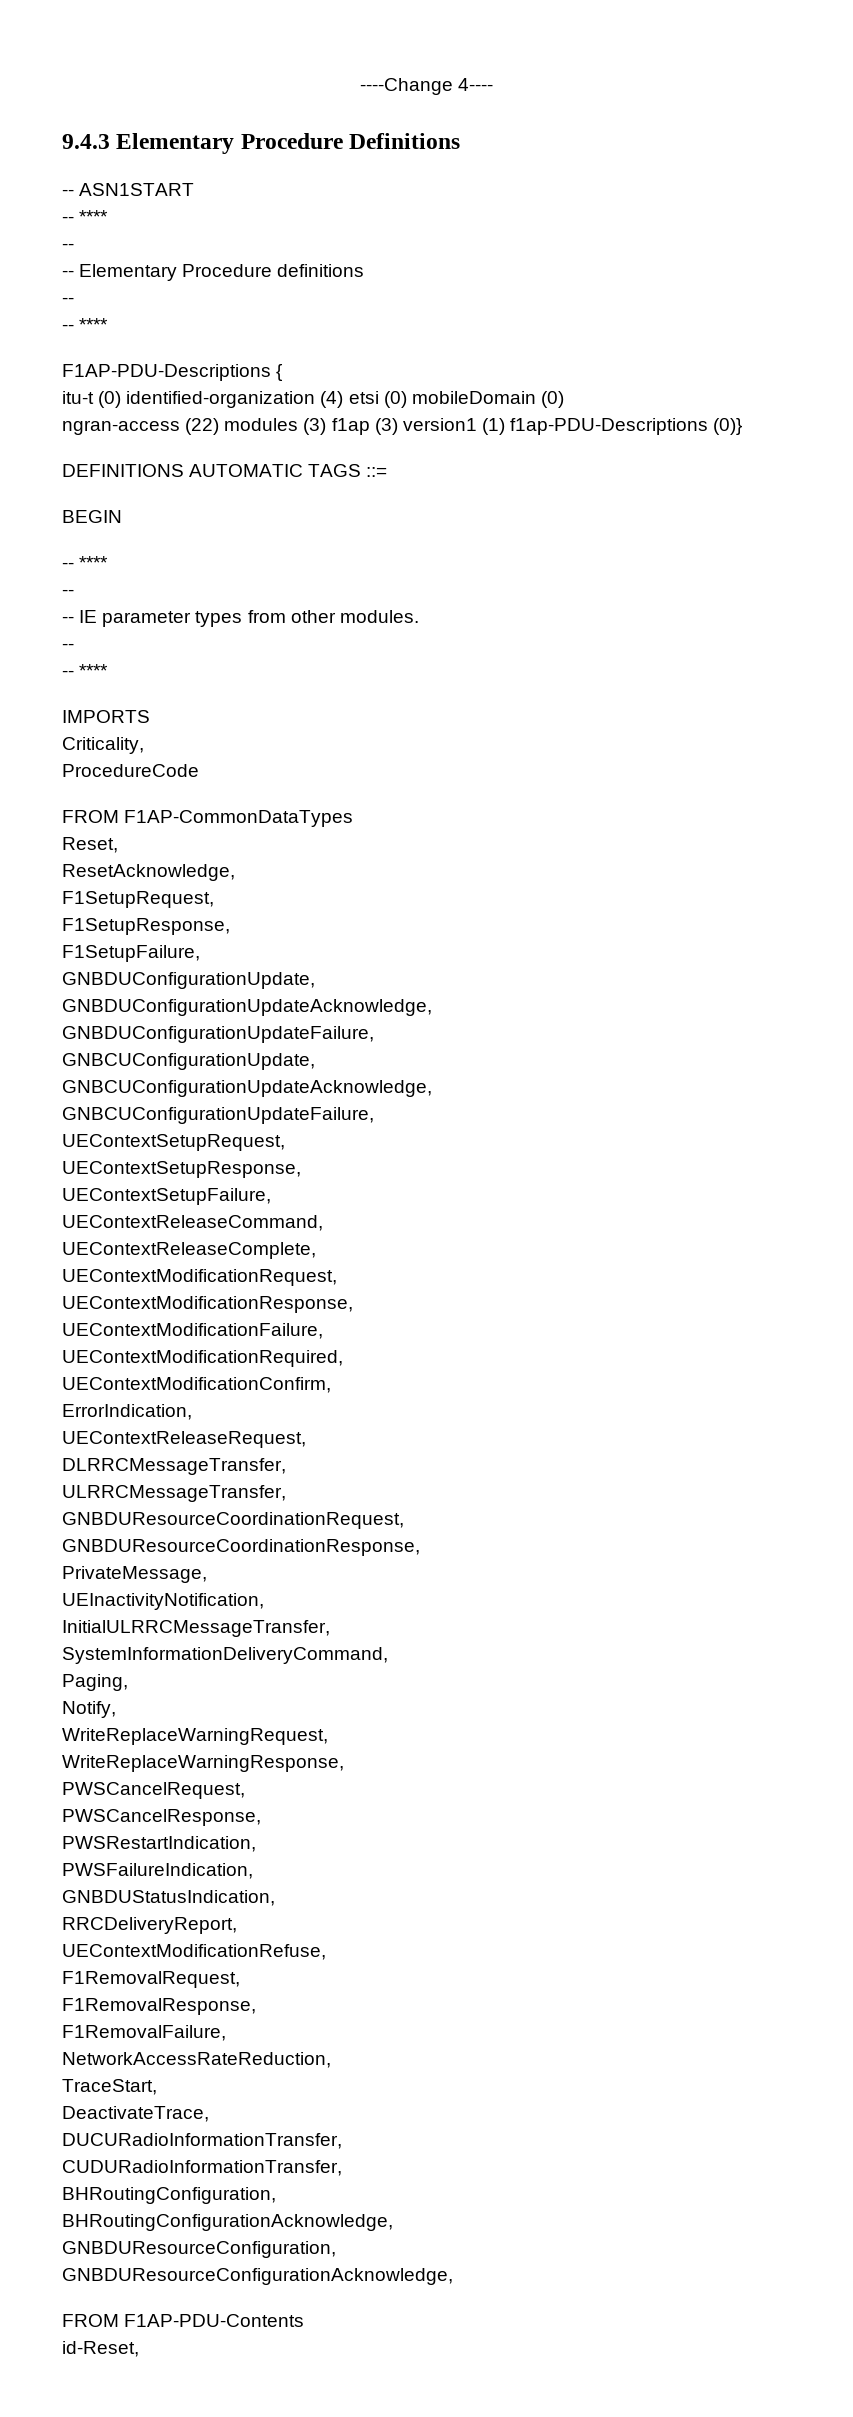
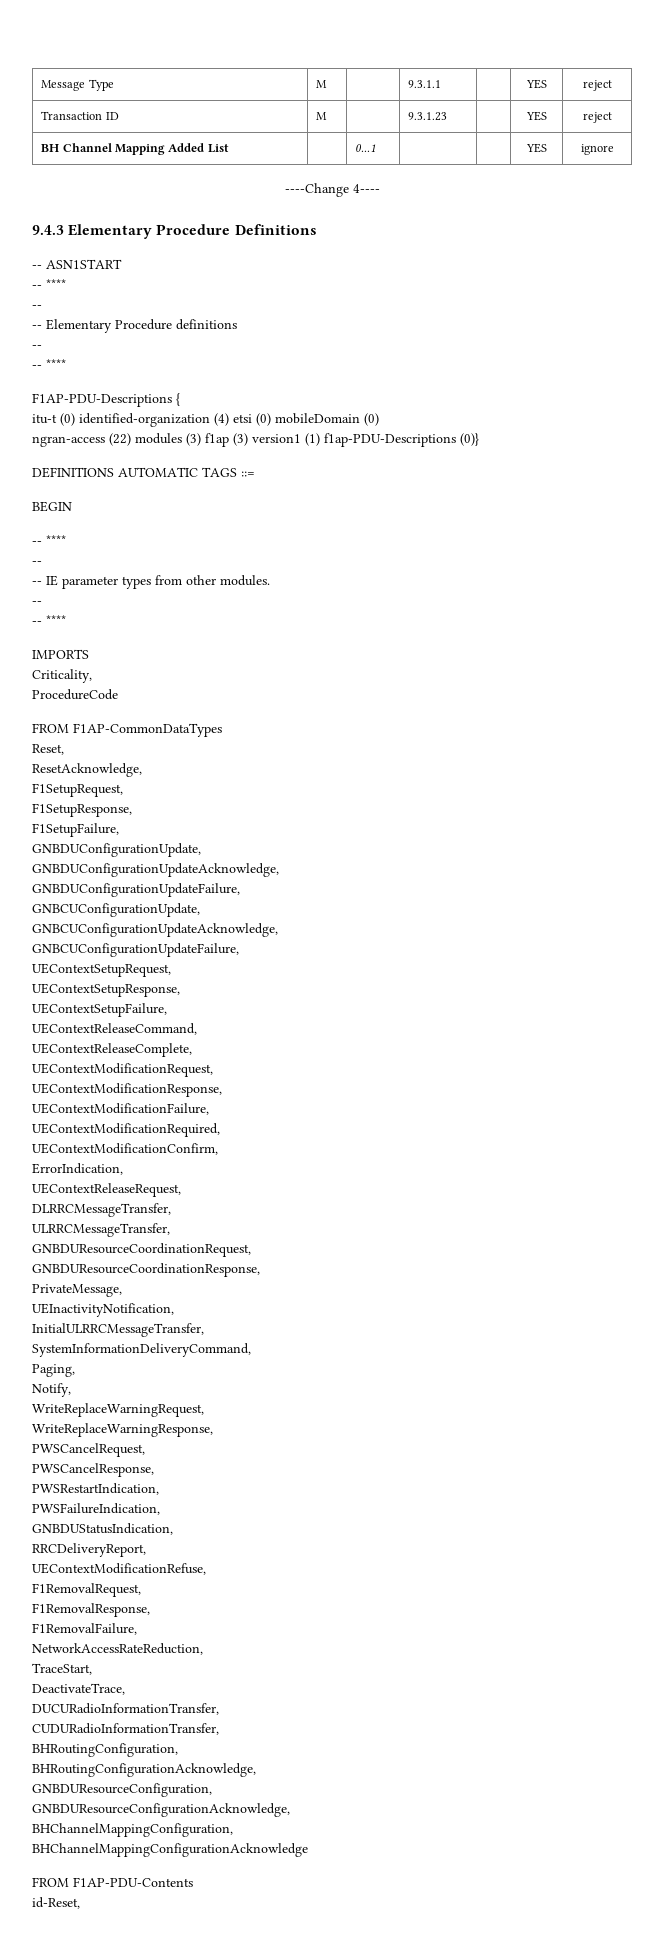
+ Message Type | M | | 9.3.1.1 | | YES | reject
+ Transaction ID | M | | 9.3.1.23 | | YES | reject
+ BH Channel Mapping Added List | | 0...1 | | | YES | ignore
+ BHChannelMappingConfiguration,
+ BHChannelMappingConfigurationAcknowledge

